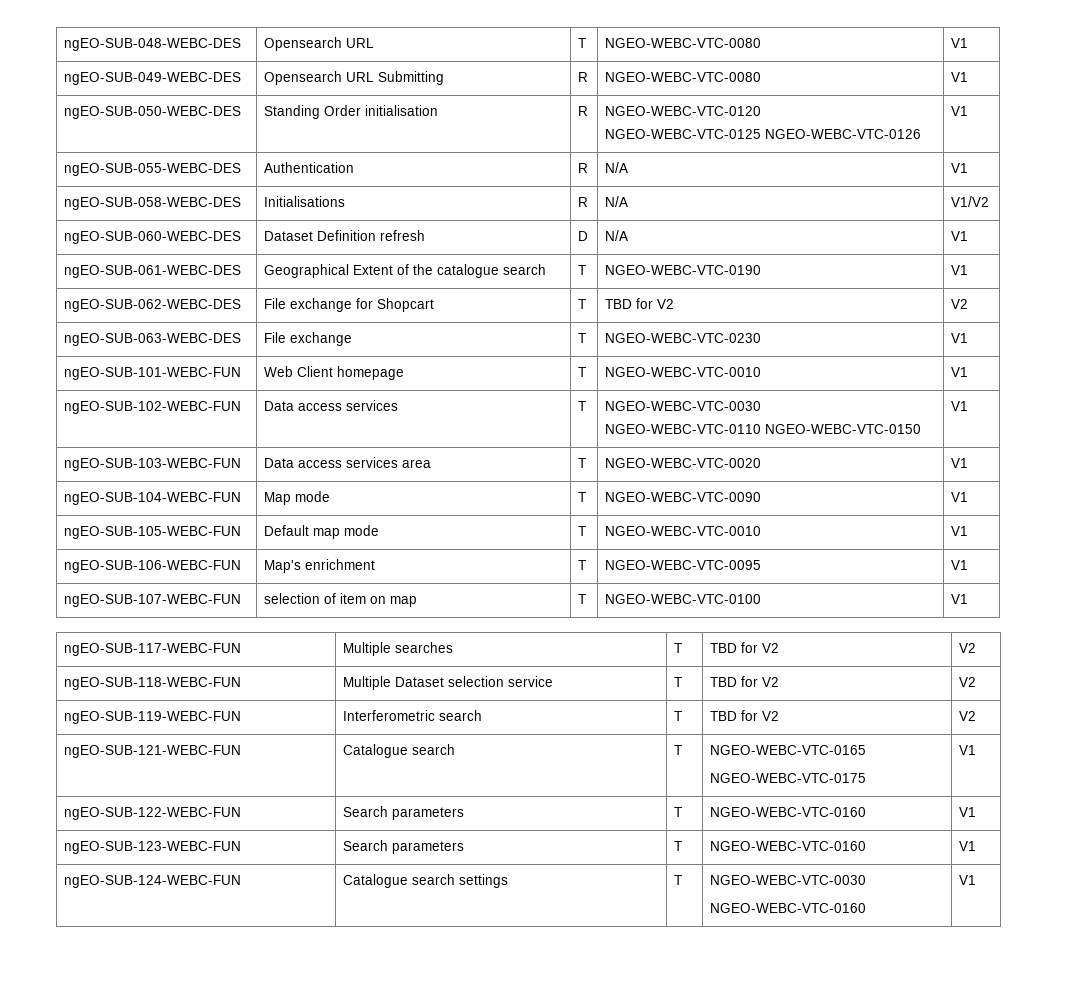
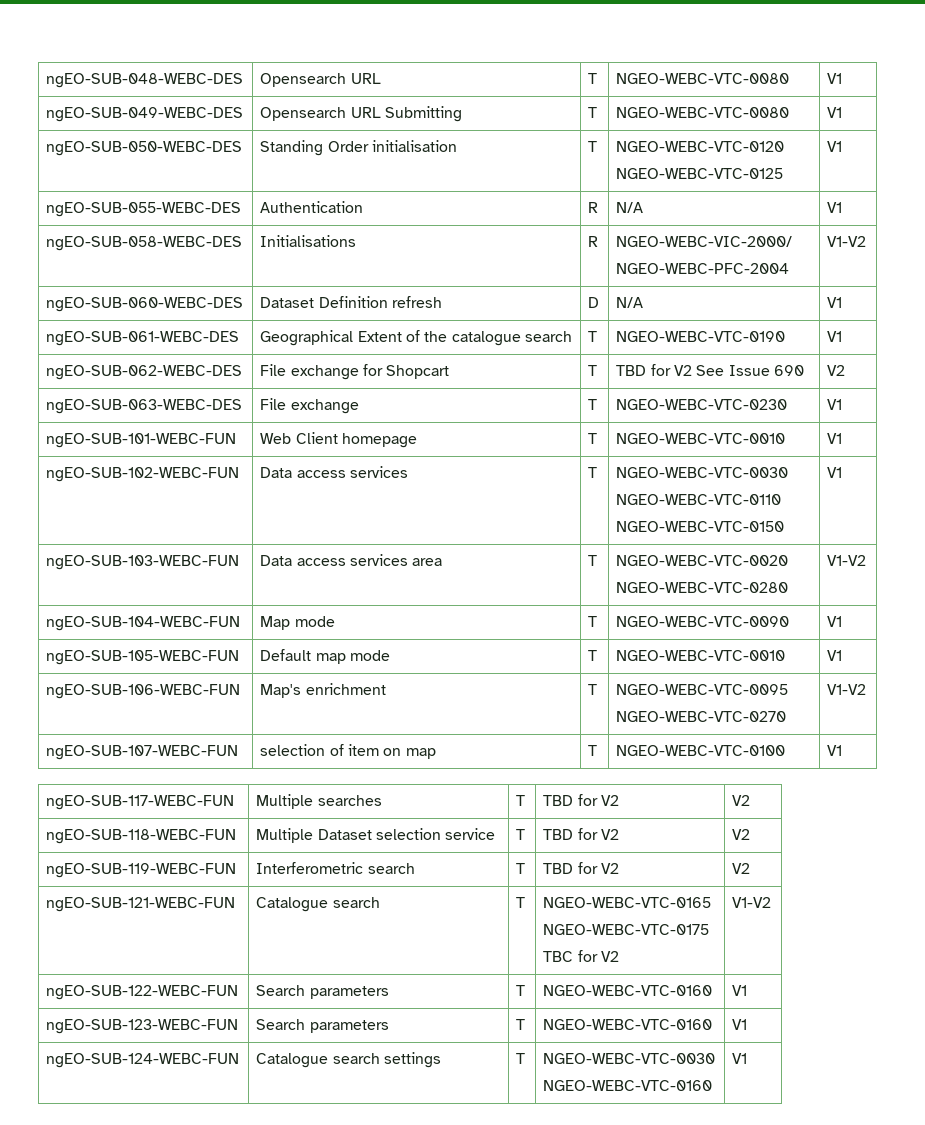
- ngEO-SUB-049-WEBC-DES | Opensearch URL Submitting | R | NGEO-WEBC-VTC-0080 | V1
+ ngEO-SUB-049-WEBC-DES | Opensearch URL Submitting | T | NGEO-WEBC-VTC-0080 | V1
- ngEO-SUB-050-WEBC-DES | Standing Order initialisation | R | NGEO-WEBC-VTC-0120
- NGEO-WEBC-VTC-0125 NGEO-WEBC-VTC-0126 | V1
+ ngEO-SUB-050-WEBC-DES | Standing Order initialisation | T | NGEO-WEBC-VTC-0120
+ NGEO-WEBC-VTC-0125 | V1
- ngEO-SUB-058-WEBC-DES | Initialisations | R | N/A | V1/V2
+ ngEO-SUB-058-WEBC-DES | Initialisations | R | NGEO-WEBC-VIC-2000/
+ NGEO-WEBC-PFC-2004 | V1-V2
- ngEO-SUB-062-WEBC-DES | File exchange for Shopcart | T | TBD for V2 | V2
+ ngEO-SUB-062-WEBC-DES | File exchange for Shopcart | T | TBD for V2 See Issue 690 | V2
  ngEO-SUB-102-WEBC-FUN | Data access services | T | NGEO-WEBC-VTC-0030
- NGEO-WEBC-VTC-0110 NGEO-WEBC-VTC-0150 | V1
+ NGEO-WEBC-VTC-0110
+ NGEO-WEBC-VTC-0150 | V1
- ngEO-SUB-103-WEBC-FUN | Data access services area | T | NGEO-WEBC-VTC-0020 | V1
+ ngEO-SUB-103-WEBC-FUN | Data access services area | T | NGEO-WEBC-VTC-0020
+ NGEO-WEBC-VTC-0280 | V1-V2
- ngEO-SUB-106-WEBC-FUN | Map's enrichment | T | NGEO-WEBC-VTC-0095 | V1
+ ngEO-SUB-106-WEBC-FUN | Map's enrichment | T | NGEO-WEBC-VTC-0095
+ NGEO-WEBC-VTC-0270 | V1-V2
  ngEO-SUB-121-WEBC-FUN | Catalogue search | T | NGEO-WEBC-VTC-0165
- NGEO-WEBC-VTC-0175 | V1
+ NGEO-WEBC-VTC-0175
+ TBC for V2 | V1-V2

